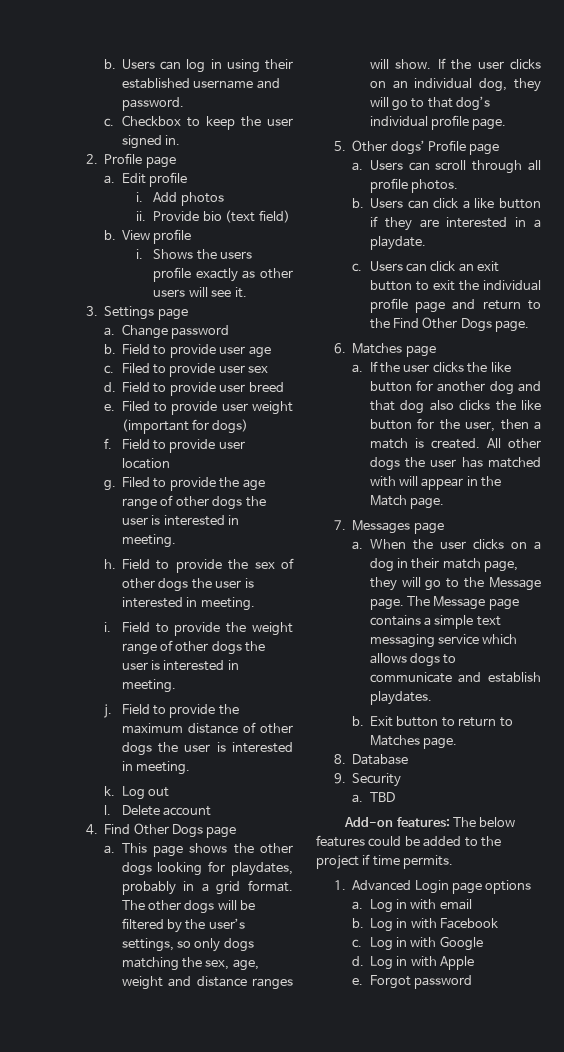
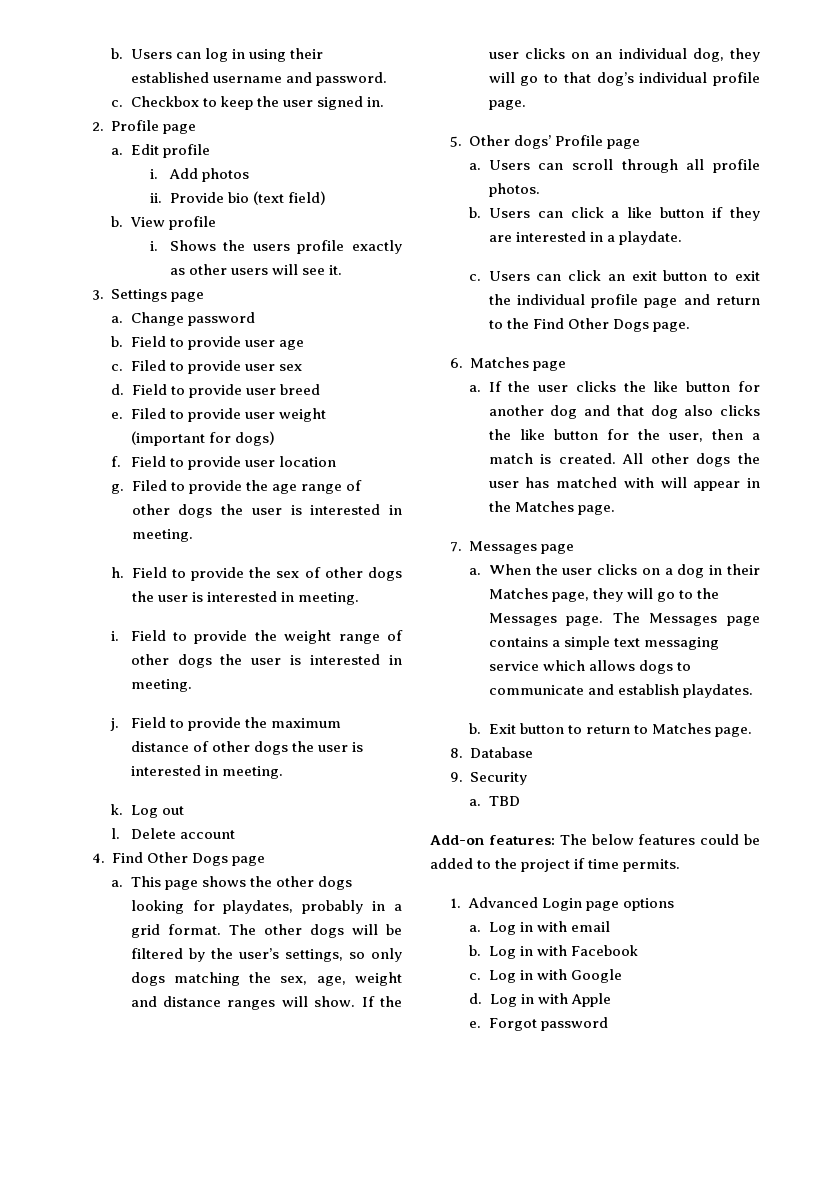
- All other dogs the user has matched with will appear in the Match page.
+ All other dogs the user has matched with will appear in the Matches page.
- When the user clicks on a dog in their match page, they will go to the Message page.
+ When the user clicks on a dog in their Matches page, they will go to the Messages page.
- The Message page contains a simple text messaging service which allows dogs to communicate and establish playdates.
+ The Messages page contains a simple text messaging service which allows dogs to communicate and establish playdates.

